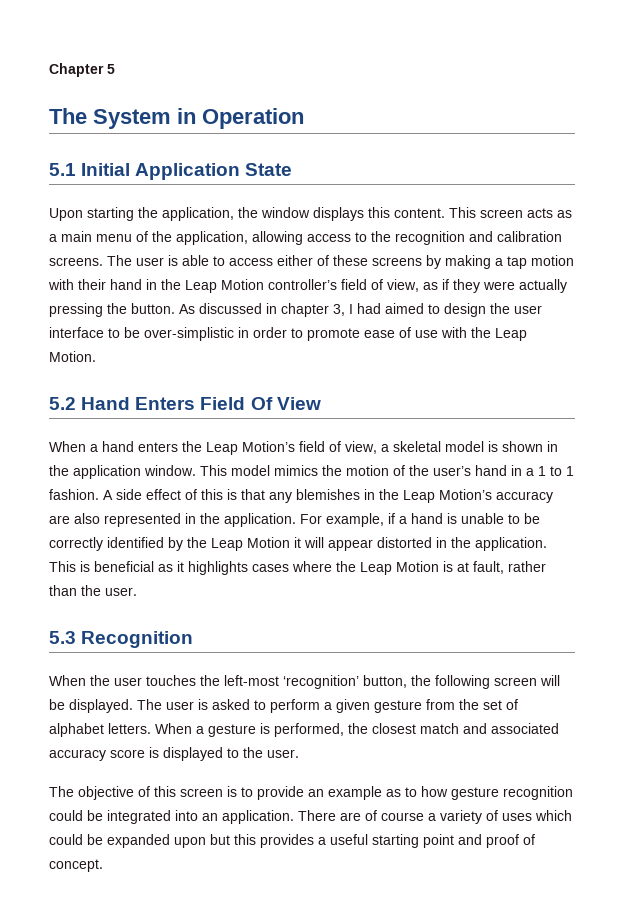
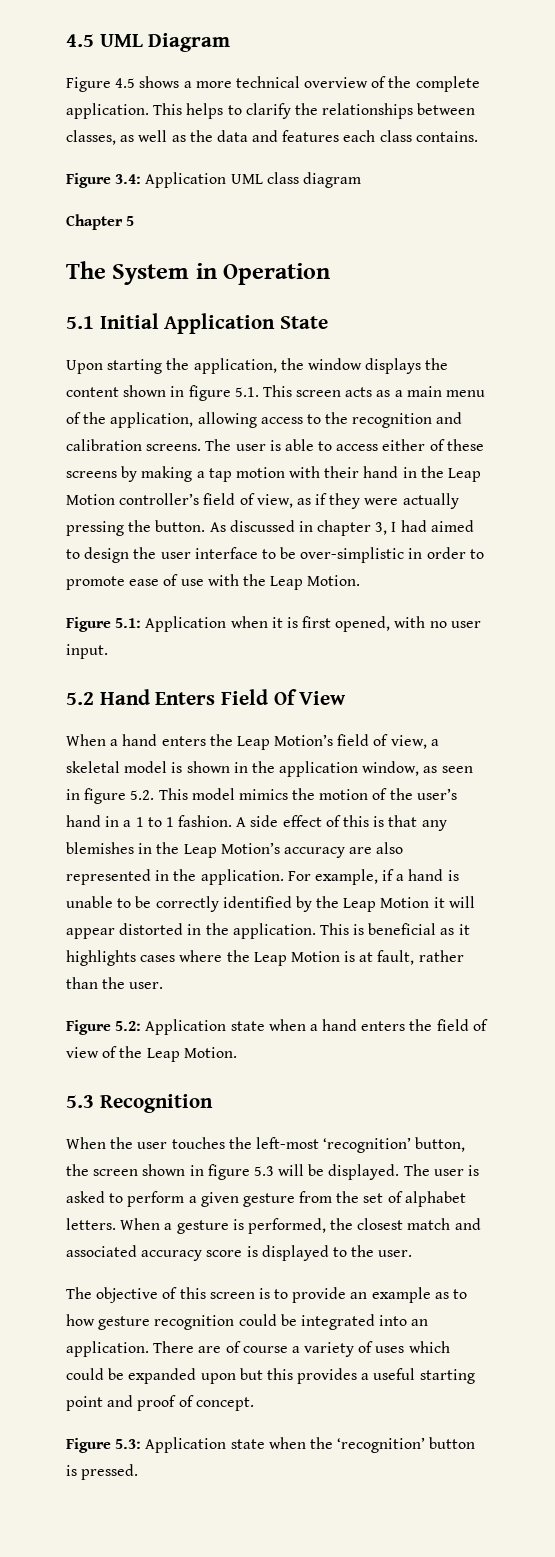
+ 4.5 UML Diagram
+ Figure 4.5 shows a more technical overview of the complete application. This helps to clarify the relationships between classes, as well as the data and features each class contains.
+ Figure 3.4: Application UML class diagram
- Upon starting the application, the window displays this content. This screen acts as a main menu of the application, allowing access to the recognition and calibration screens.
+ Upon starting the application, the window displays the content shown in figure 5.1. This screen acts as a main menu of the application, allowing access to the recognition and calibration screens.
+ Figure 5.1: Application when it is first opened, with no user input.
- When a hand enters the Leap Motion’s field of view, a skeletal model is shown in the application window. This model mimics the motion of the user’s hand in a 1 to 1 fashion.
+ When a hand enters the Leap Motion’s field of view, a skeletal model is shown in the application window, as seen in figure 5.2. This model mimics the motion of the user’s hand in a 1 to 1 fashion.
+ Figure 5.2: Application state when a hand enters the field of view of the Leap Motion.
- When the user touches the left-most ‘recognition’ button, the following screen will be displayed.
+ When the user touches the left-most ‘recognition’ button, the screen shown in figure 5.3 will be displayed.
+ Figure 5.3: Application state when the ‘recognition’ button is pressed.

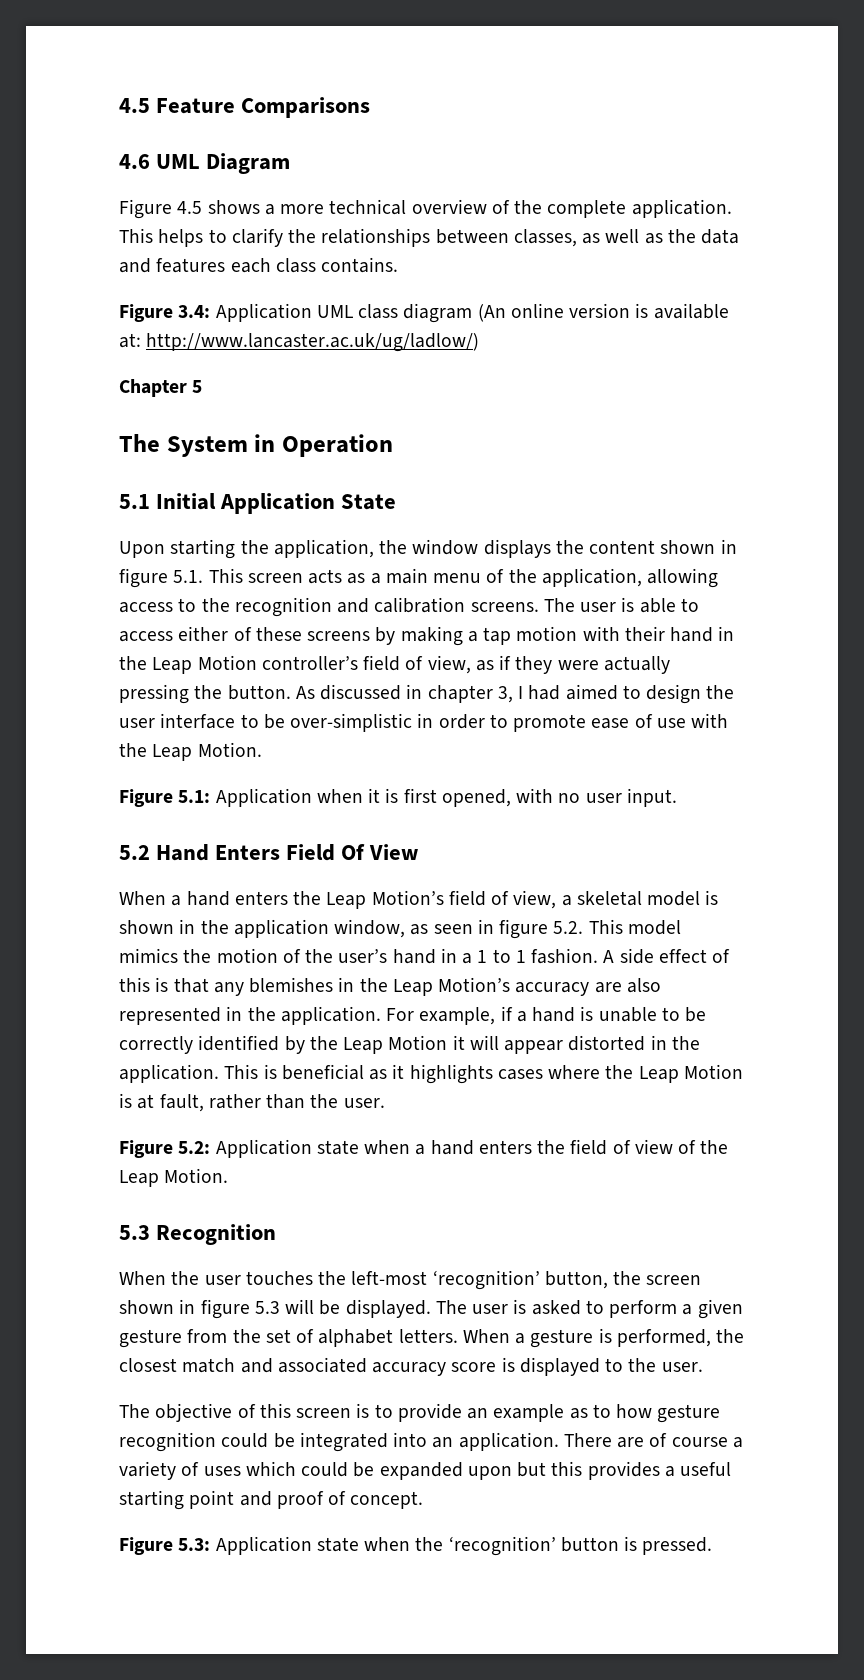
- 4.5 UML Diagram
+ 4.5 Feature Comparisons
+ 4.6 UML Diagram
- Figure 3.4: Application UML class diagram
+ Figure 3.4: Application UML class diagram (An online version is available at: http://www.lancaster.ac.uk/ug/ladlow/)

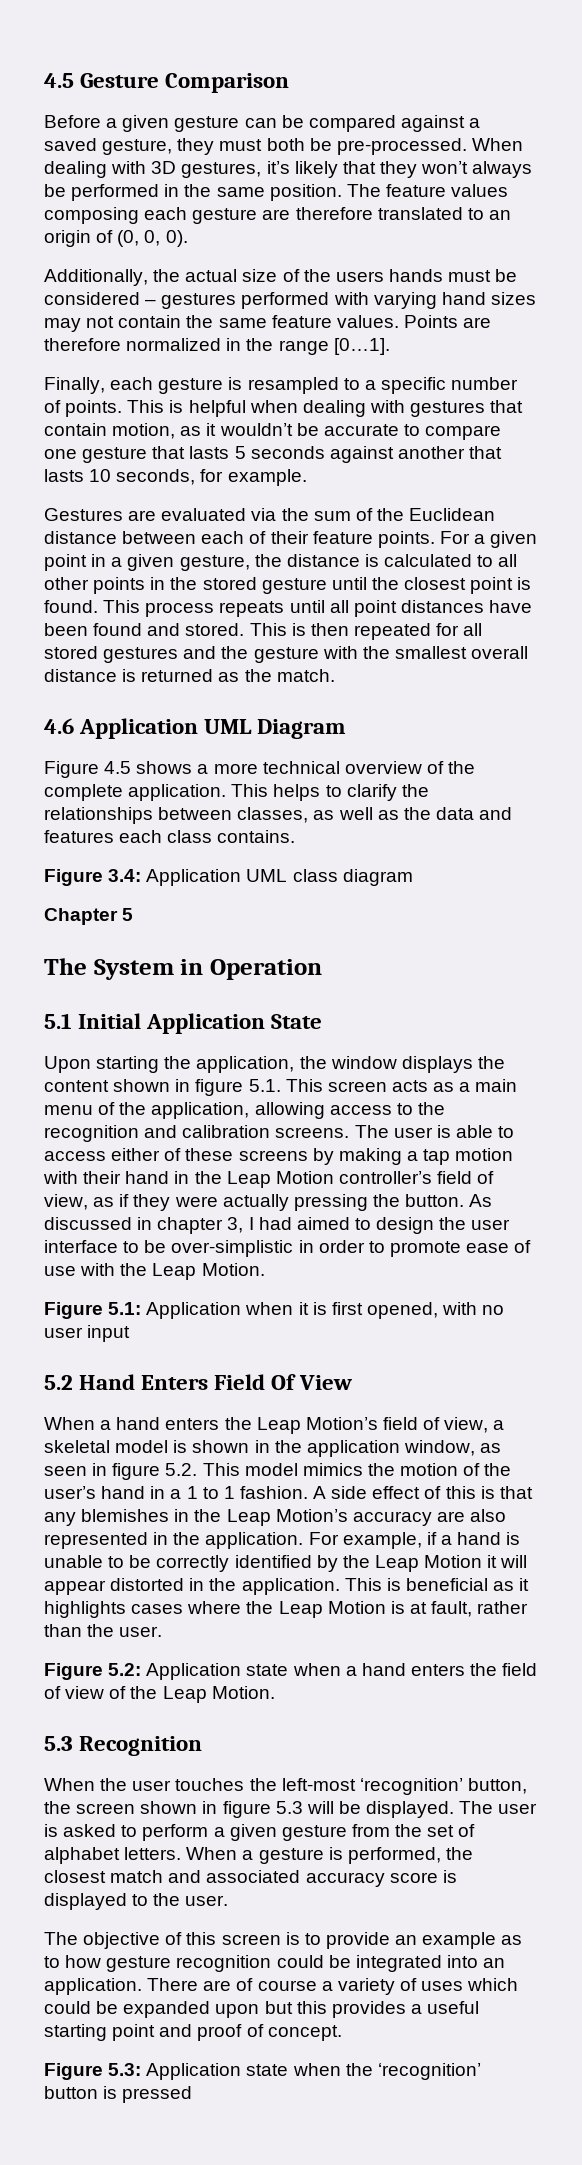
- 4.5 Feature Comparisons
+ 4.5 Gesture Comparison
+ Before a given gesture can be compared against a saved gesture, they must both be pre-processed. When dealing with 3D gestures, it’s likely that they won’t always be performed in the same position. The feature values composing each gesture are therefore translated to an origin of (0, 0, 0).
+ Additionally, the actual size of the users hands must be considered – gestures performed with varying hand sizes may not contain the same feature values. Points are therefore normalized in the range [0…1].
+ Finally, each gesture is resampled to a specific number of points. This is helpful when dealing with gestures that contain motion, as it wouldn’t be accurate to compare one gesture that lasts 5 seconds against another that lasts 10 seconds, for example.
+ Gestures are evaluated via the sum of the Euclidean distance between each of their feature points. For a given point in a given gesture, the distance is calculated to all other points in the stored gesture until the closest point is found. This process repeats until all point distances have been found and stored. This is then repeated for all stored gestures and the gesture with the smallest overall distance is returned as the match.
- 4.6 UML Diagram
+ 4.6 Application UML Diagram
- Figure 3.4: Application UML class diagram (An online version is available at: http://www.lancaster.ac.uk/ug/ladlow/)
+ Figure 3.4: Application UML class diagram
- Figure 5.1: Application when it is first opened, with no user input.
+ Figure 5.1: Application when it is first opened, with no user input
- Figure 5.3: Application state when the ‘recognition’ button is pressed.
+ Figure 5.3: Application state when the ‘recognition’ button is pressed

